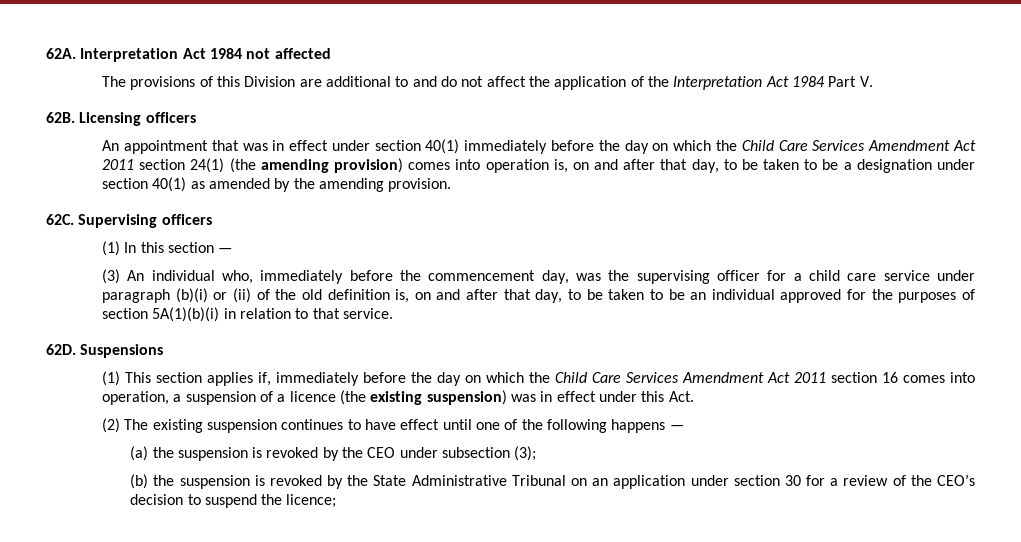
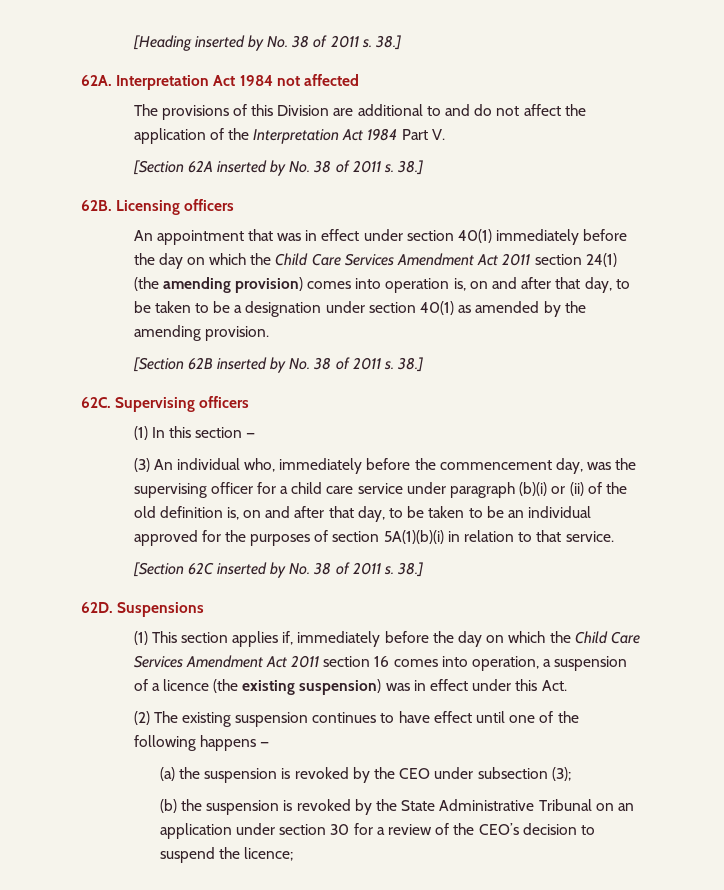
+ [Heading inserted by No. 38 of 2011 s. 38.]
+ [Section 62A inserted by No. 38 of 2011 s. 38.]
+ [Section 62B inserted by No. 38 of 2011 s. 38.]
+ [Section 62C inserted by No. 38 of 2011 s. 38.]

